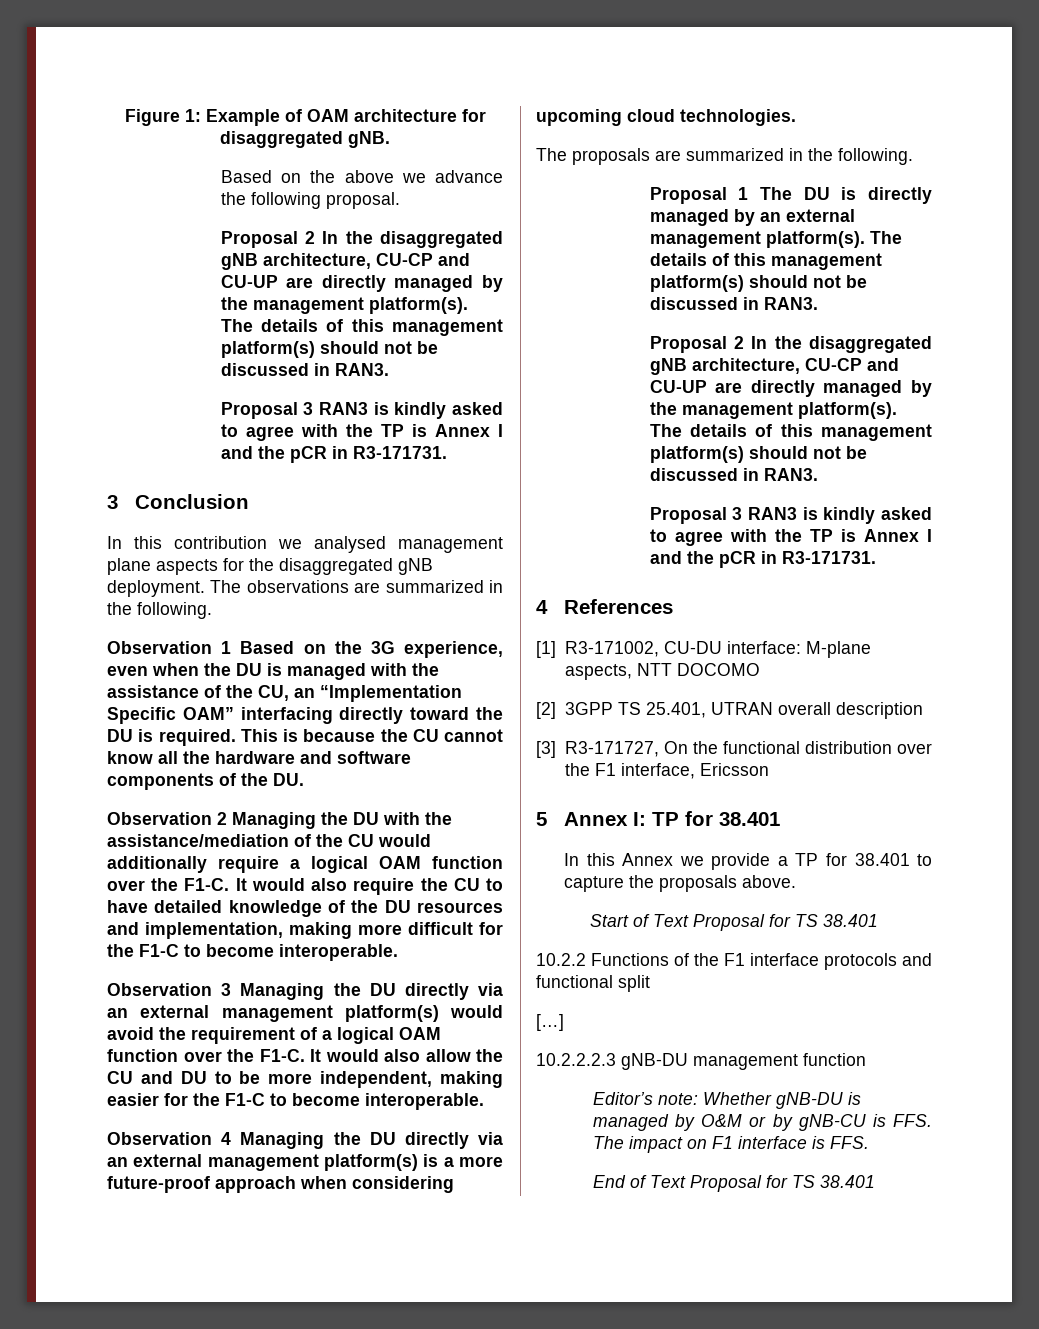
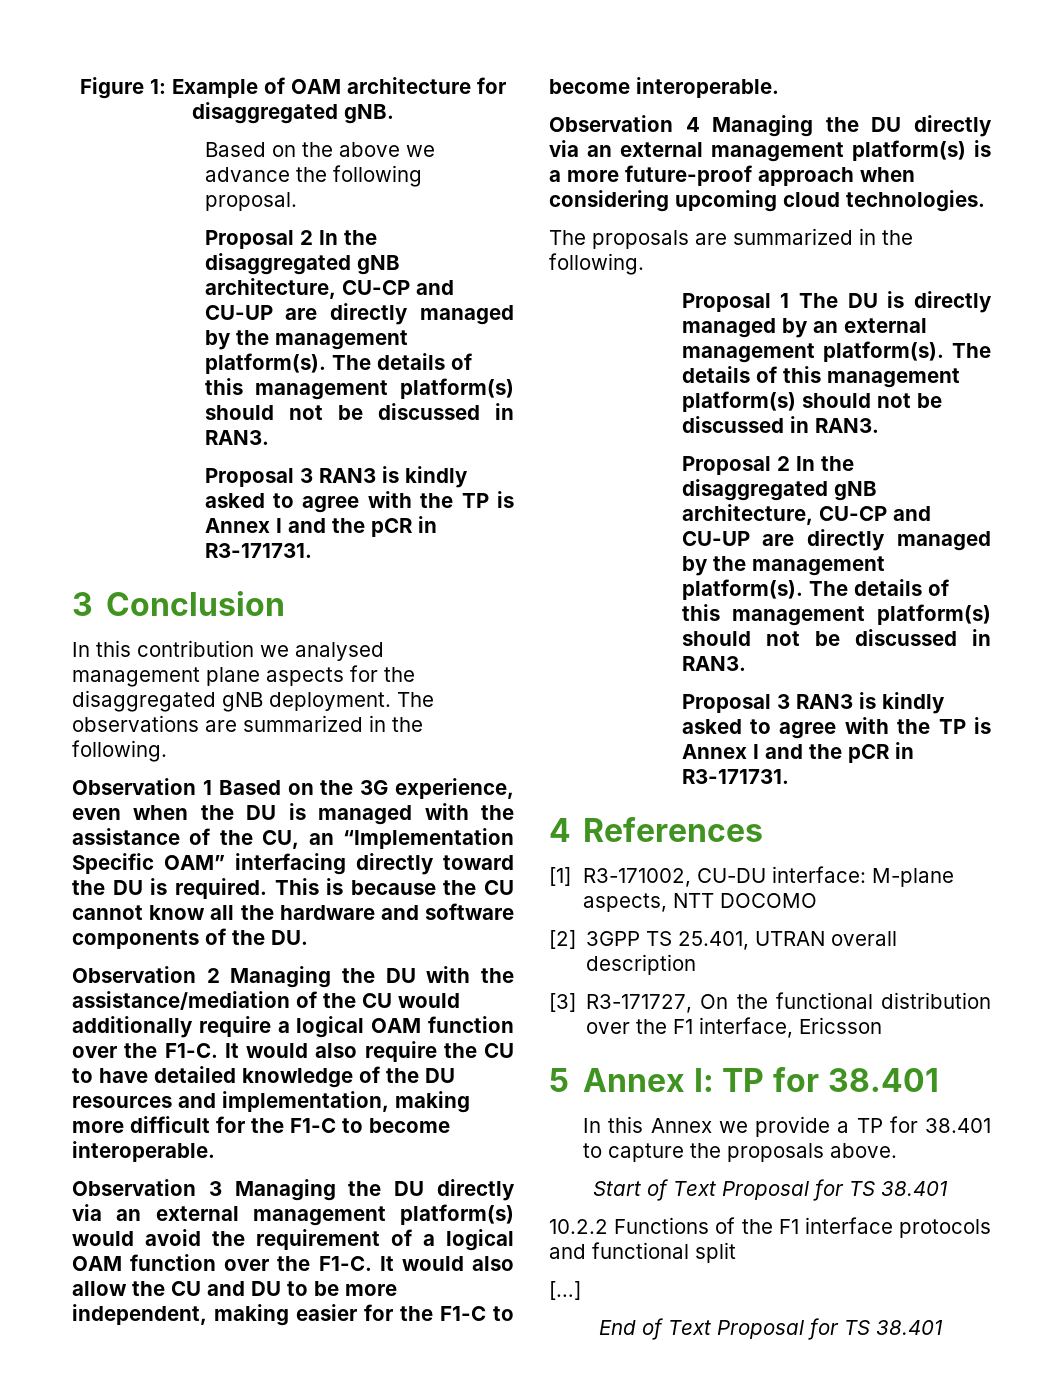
- 10.2.2.2.3 gNB-DU management function
- Editor’s note: Whether gNB-DU is managed by O&M or by gNB-CU is FFS. The impact on F1 interface is FFS.

